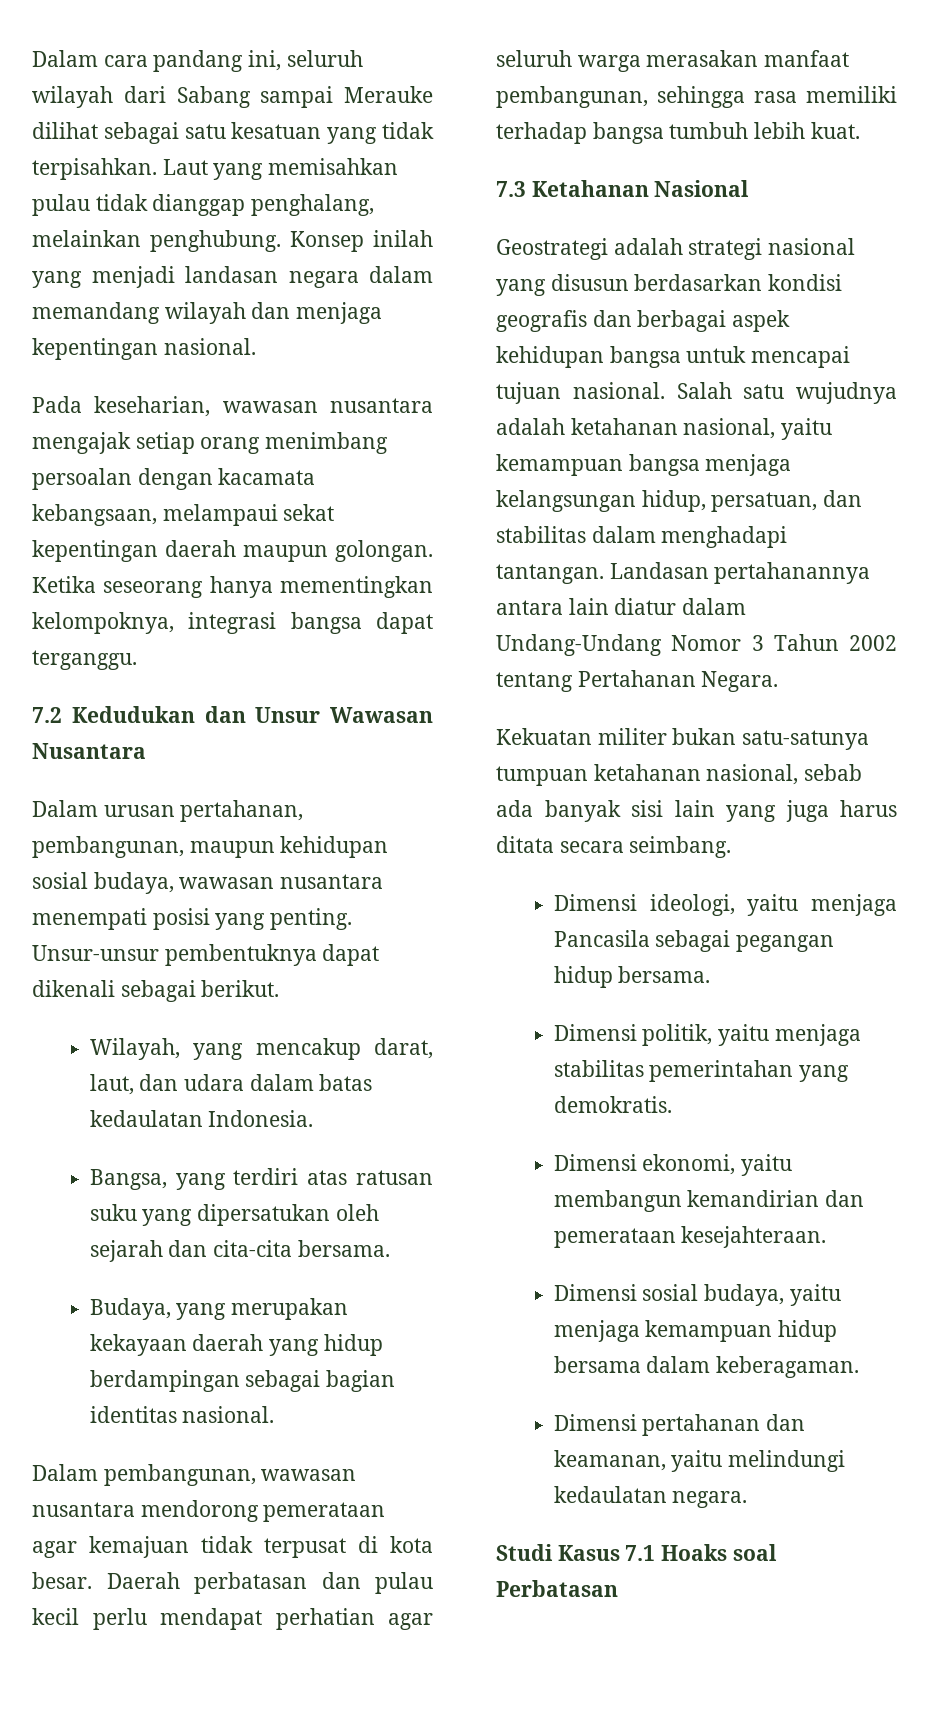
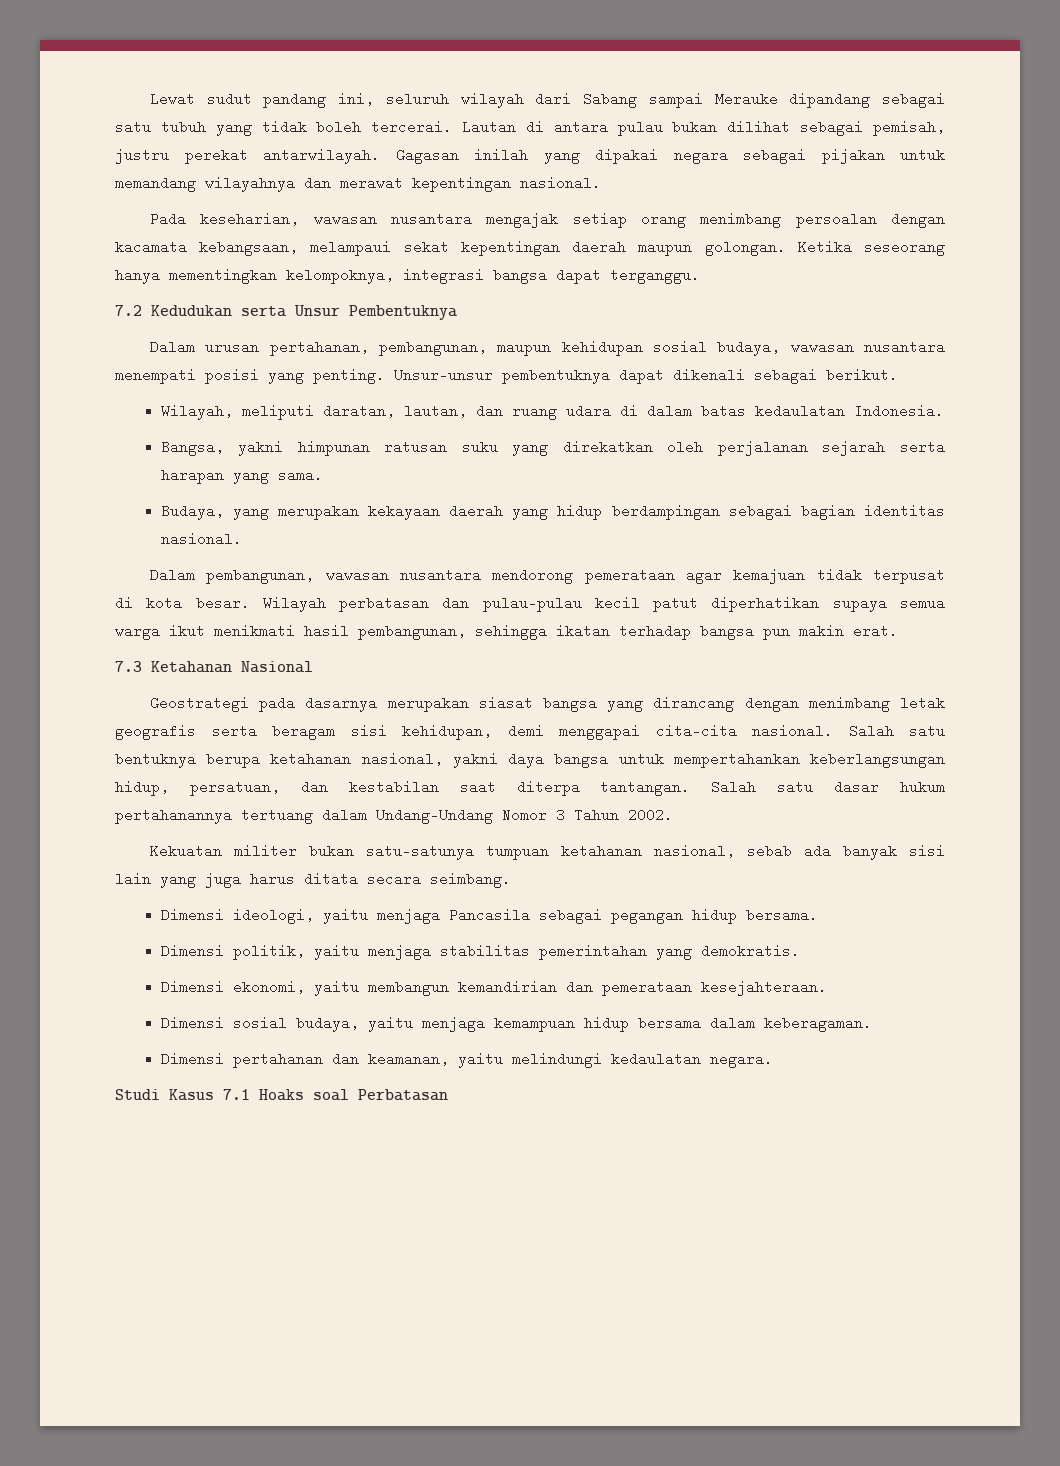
- Dalam cara pandang ini, seluruh wilayah dari Sabang sampai Merauke dilihat sebagai satu kesatuan yang tidak terpisahkan. Laut yang memisahkan pulau tidak dianggap penghalang, melainkan penghubung. Konsep inilah yang menjadi landasan negara dalam memandang wilayah dan menjaga kepentingan nasional.
+ Lewat sudut pandang ini, seluruh wilayah dari Sabang sampai Merauke dipandang sebagai satu tubuh yang tidak boleh tercerai. Lautan di antara pulau bukan dilihat sebagai pemisah, justru perekat antarwilayah. Gagasan inilah yang dipakai negara sebagai pijakan untuk memandang wilayahnya dan merawat kepentingan nasional.
- 7.2 Kedudukan dan Unsur Wawasan Nusantara
+ 7.2 Kedudukan serta Unsur Pembentuknya
- Wilayah, yang mencakup darat, laut, dan udara dalam batas kedaulatan Indonesia.
+ Wilayah, meliputi daratan, lautan, dan ruang udara di dalam batas kedaulatan Indonesia.
- Bangsa, yang terdiri atas ratusan suku yang dipersatukan oleh sejarah dan cita-cita bersama.
+ Bangsa, yakni himpunan ratusan suku yang direkatkan oleh perjalanan sejarah serta harapan yang sama.
- Daerah perbatasan dan pulau kecil perlu mendapat perhatian agar seluruh warga merasakan manfaat pembangunan, sehingga rasa memiliki terhadap bangsa tumbuh lebih kuat.
+ Wilayah perbatasan dan pulau-pulau kecil patut diperhatikan supaya semua warga ikut menikmati hasil pembangunan, sehingga ikatan terhadap bangsa pun makin erat.
  7.3 Ketahanan Nasional
- Geostrategi adalah strategi nasional yang disusun berdasarkan kondisi geografis dan berbagai aspek kehidupan bangsa untuk mencapai tujuan nasional. Salah satu wujudnya adalah ketahanan nasional, yaitu kemampuan bangsa menjaga kelangsungan hidup, persatuan, dan stabilitas dalam menghadapi tantangan. Landasan pertahanannya antara lain diatur dalam Undang-Undang Nomor 3 Tahun 2002 tentang Pertahanan Negara.
+ Geostrategi pada dasarnya merupakan siasat bangsa yang dirancang dengan menimbang letak geografis serta beragam sisi kehidupan, demi menggapai cita-cita nasional. Salah satu bentuknya berupa ketahanan nasional, yakni daya bangsa untuk mempertahankan keberlangsungan hidup, persatuan, dan kestabilan saat diterpa tantangan. Salah satu dasar hukum pertahanannya tertuang dalam Undang-Undang Nomor 3 Tahun 2002.

